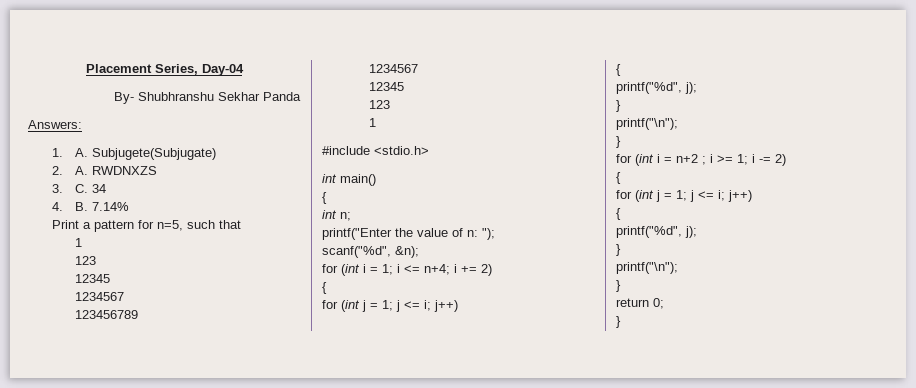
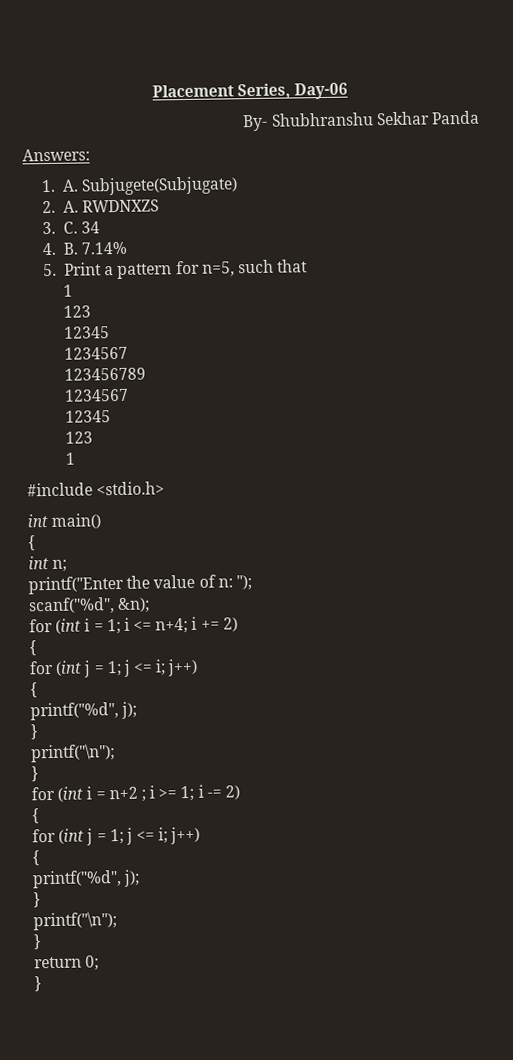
- Placement Series, Day-04
+ Placement Series, Day-06
- Print a pattern for n=5, such that
+ 5. Print a pattern for n=5, such that

